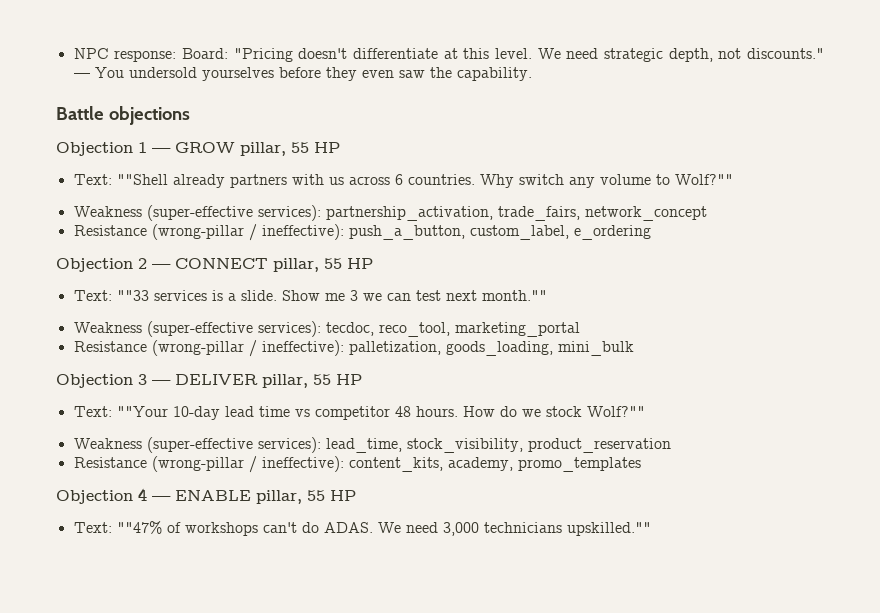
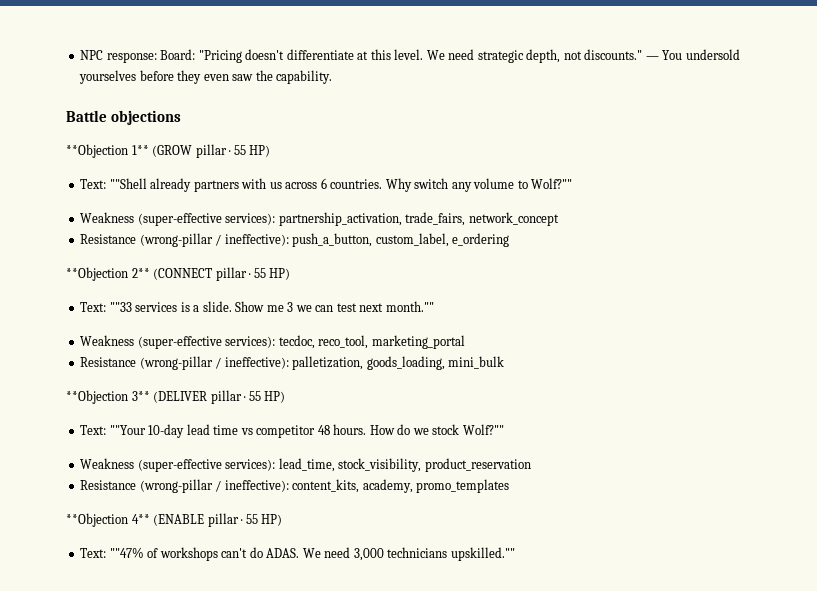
- Objection 1 — GROW pillar, 55 HP
+ **Objection 1** (GROW pillar · 55 HP)
- Objection 2 — CONNECT pillar, 55 HP
+ **Objection 2** (CONNECT pillar · 55 HP)
- Objection 3 — DELIVER pillar, 55 HP
+ **Objection 3** (DELIVER pillar · 55 HP)
- Objection 4 — ENABLE pillar, 55 HP
+ **Objection 4** (ENABLE pillar · 55 HP)

